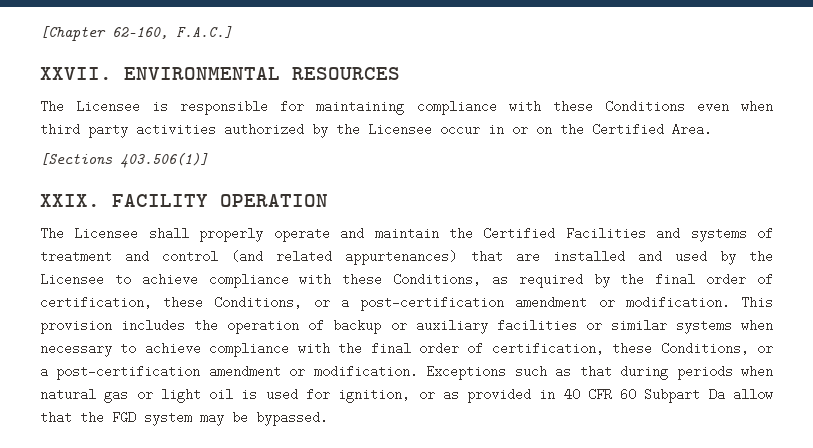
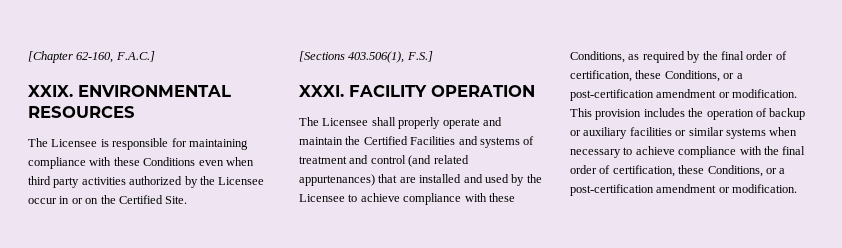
- XXVII.
+ XXIX.
- The Licensee is responsible for maintaining compliance with these Conditions even when third party activities authorized by the Licensee occur in or on the Certified Area.
+ The Licensee is responsible for maintaining compliance with these Conditions even when third party activities authorized by the Licensee occur in or on the Certified Site.
- [Sections 403.506(1)]
- XXIX.
+ [Sections 403.506(1), F.S.]
+ XXXI.
- Exceptions such as that during periods when natural gas or light oil is used for ignition, or as provided in 40 CFR 60 Subpart Da allow that the FGD system may be bypassed.

